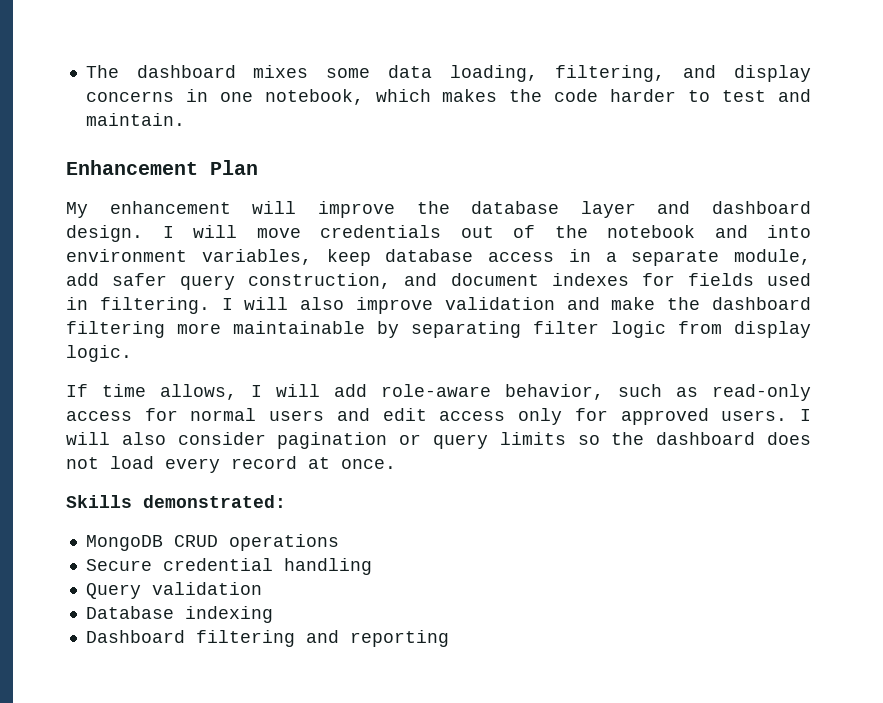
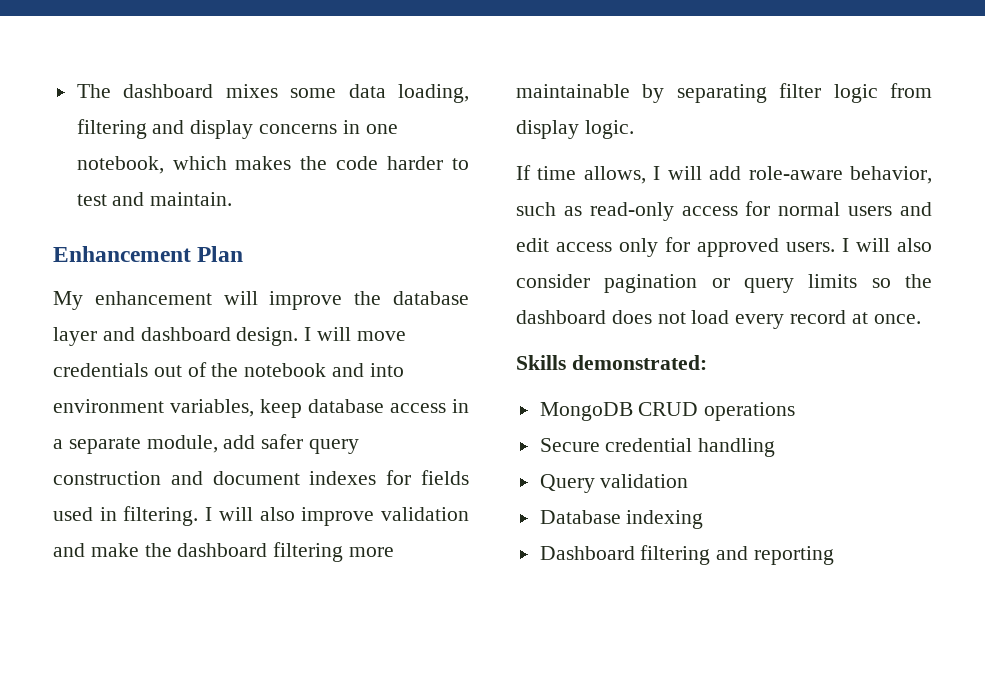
- The dashboard mixes some data loading, filtering, and display concerns in one notebook, which makes the code harder to test and maintain.
+ The dashboard mixes some data loading, filtering and display concerns in one notebook, which makes the code harder to test and maintain.
- I will move credentials out of the notebook and into environment variables, keep database access in a separate module, add safer query construction, and document indexes for fields used in filtering.
+ I will move credentials out of the notebook and into environment variables, keep database access in a separate module, add safer query construction and document indexes for fields used in filtering.

